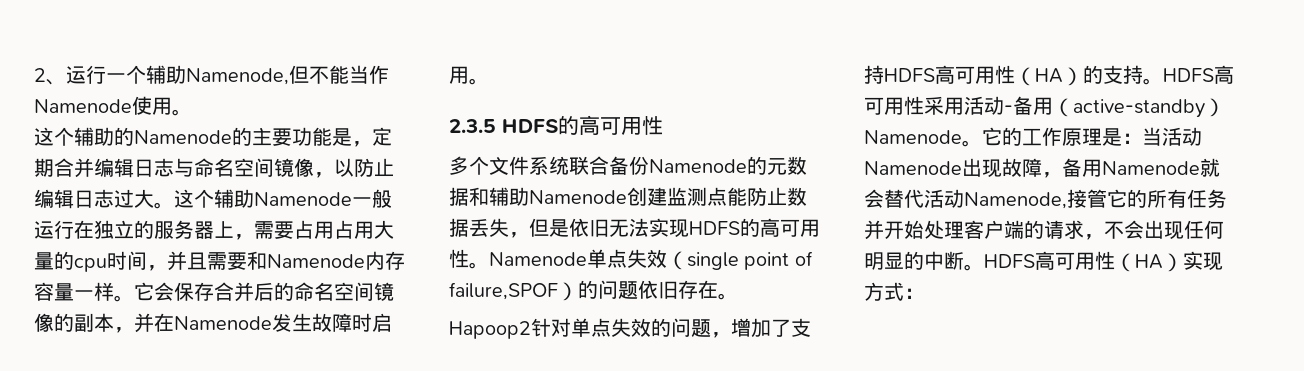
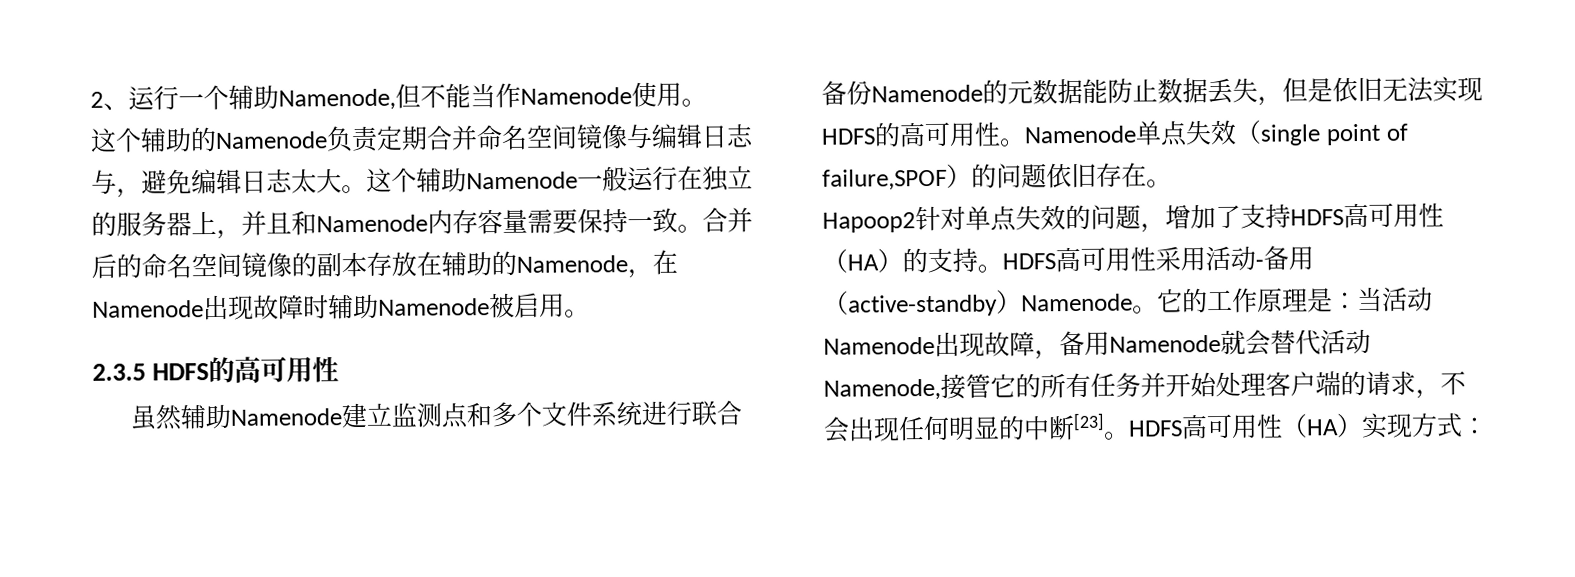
- 这个辅助的Namenode的主要功能是，定期合并编辑日志与命名空间镜像，以防止编辑日志过大。
+ 这个辅助的Namenode负责定期合并命名空间镜像与编辑日志与，避免编辑日志太大。
- 这个辅助Namenode一般运行在独立的服务器上，需要占用占用大量的cpu时间，并且需要和Namenode内存容量一样。它会保存合并后的命名空间镜像的副本，并在Namenode发生故障时启用。
+ 这个辅助Namenode一般运行在独立的服务器上，并且和Namenode内存容量需要保持一致。合并后的命名空间镜像的副本存放在辅助的Namenode，在Namenode出现故障时辅助Namenode被启用。
- 多个文件系统联合备份Namenode的元数据和辅助Namenode创建监测点能防止数据丢失，但是依旧无法实现HDFS的高可用性。
+ 虽然辅助Namenode建立监测点和多个文件系统进行联合备份Namenode的元数据能防止数据丢失，但是依旧无法实现HDFS的高可用性。
- 它的工作原理是：当活动Namenode出现故障，备用Namenode就会替代活动Namenode,接管它的所有任务并开始处理客户端的请求，不会出现任何明显的中断。
+ 它的工作原理是：当活动Namenode出现故障，备用Namenode就会替代活动Namenode,接管它的所有任务并开始处理客户端的请求，不会出现任何明显的中断[23]。

